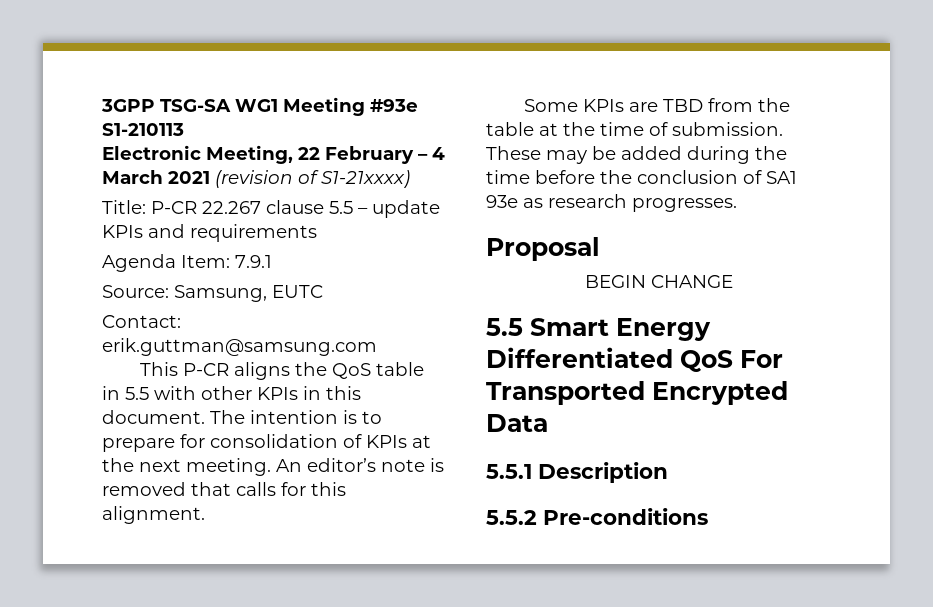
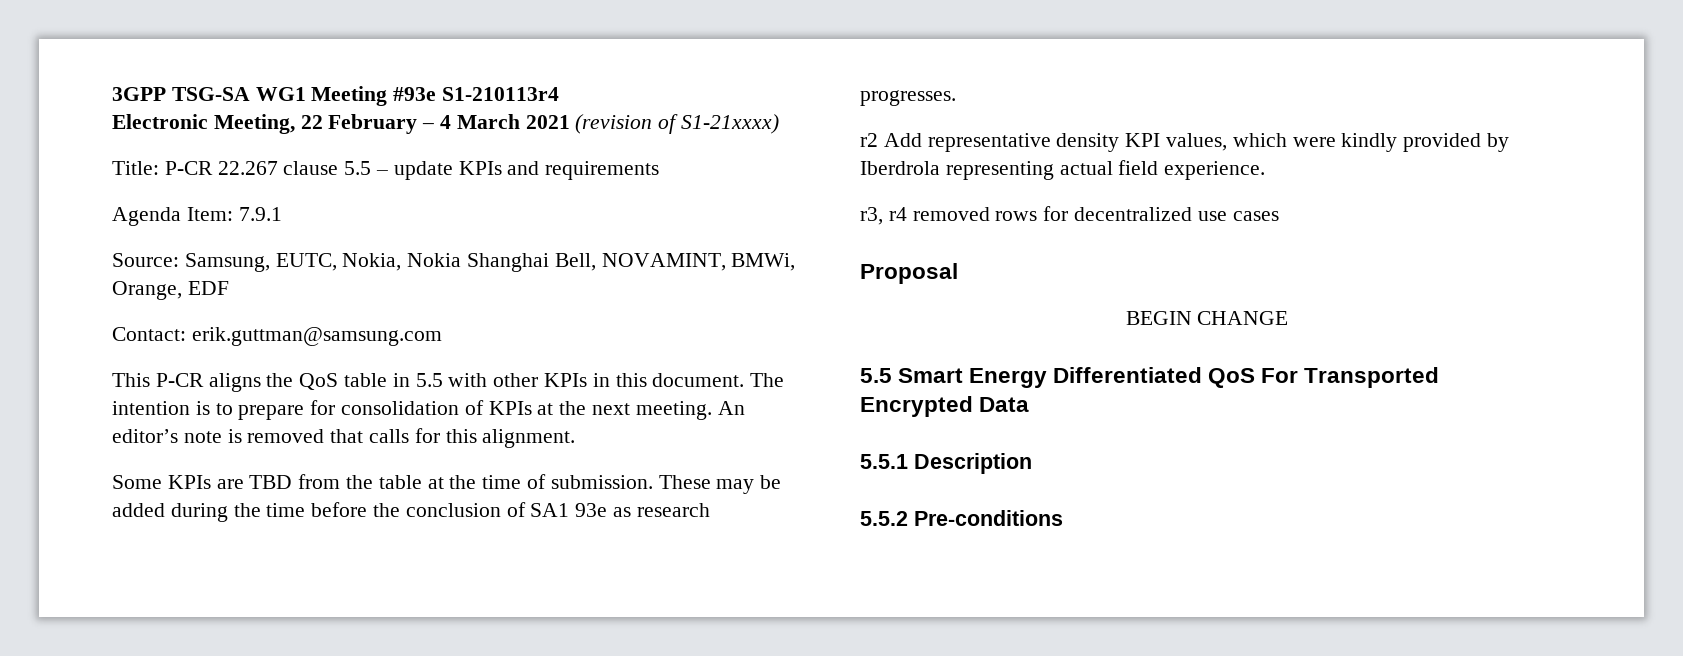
- 3GPP TSG-SA WG1 Meeting #93e S1-210113
+ 3GPP TSG-SA WG1 Meeting #93e S1-210113r4
- Source: Samsung, EUTC
+ Source: Samsung, EUTC, Nokia, Nokia Shanghai Bell, NOVAMINT, BMWi, Orange, EDF
+ r2 Add representative density KPI values, which were kindly provided by Iberdrola representing actual field experience.
+ r3, r4 removed rows for decentralized use cases

